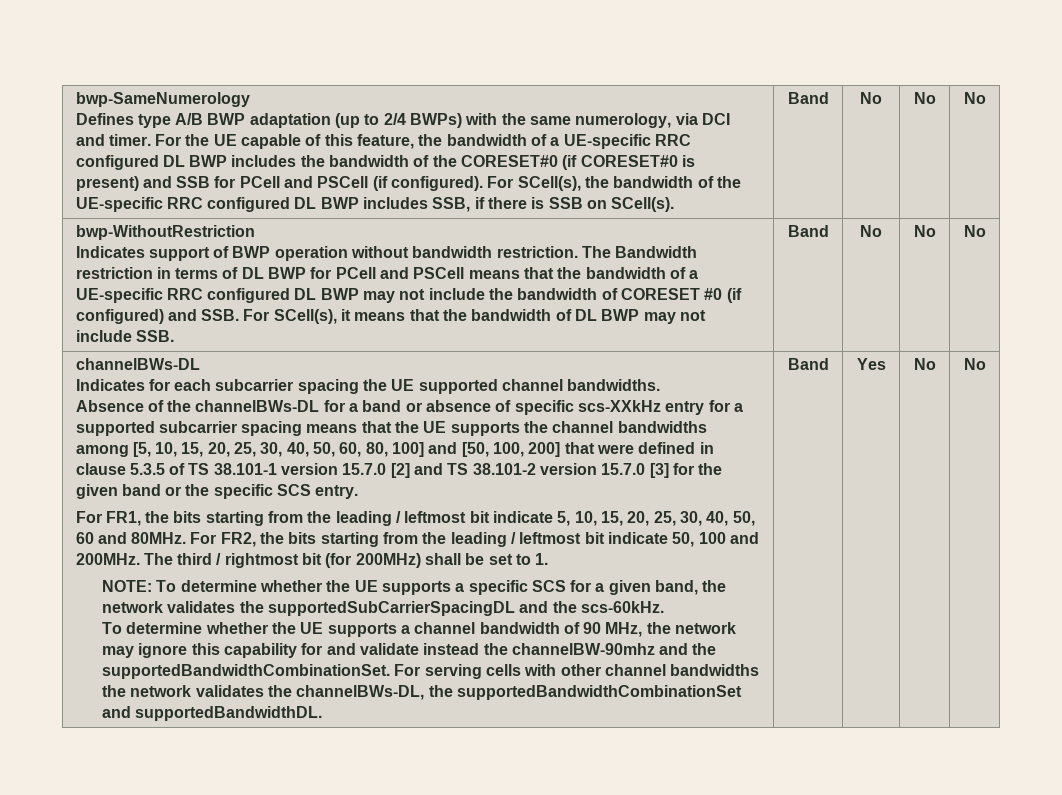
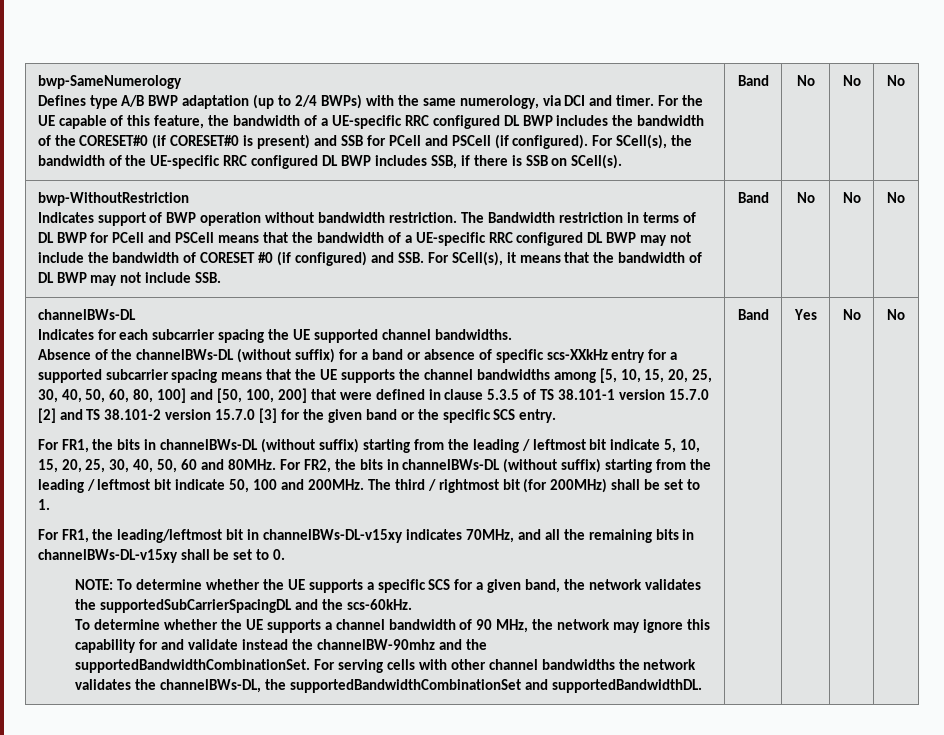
- Absence of the channelBWs-DL for a band or absence of specific scs-XXkHz entry for a supported subcarrier spacing means that the UE supports the channel bandwidths among [5, 10, 15, 20, 25, 30, 40, 50, 60, 80, 100] and [50, 100, 200] that were defined in clause 5.3.5 of TS 38.101-1 version 15.7.0 [2] and TS 38.101-2 version 15.7.0 [3] for the given band or the specific SCS entry.
+ Absence of the channelBWs-DL (without suffix) for a band or absence of specific scs-XXkHz entry for a supported subcarrier spacing means that the UE supports the channel bandwidths among [5, 10, 15, 20, 25, 30, 40, 50, 60, 80, 100] and [50, 100, 200] that were defined in clause 5.3.5 of TS 38.101-1 version 15.7.0 [2] and TS 38.101-2 version 15.7.0 [3] for the given band or the specific SCS entry.
- For FR1, the bits starting from the leading / leftmost bit indicate 5, 10, 15, 20, 25, 30, 40, 50, 60 and 80MHz.
+ For FR1, the bits in channelBWs-DL (without suffix) starting from the leading / leftmost bit indicate 5, 10, 15, 20, 25, 30, 40, 50, 60 and 80MHz.
- For FR2, the bits starting from the leading / leftmost bit indicate 50, 100 and 200MHz.
+ For FR2, the bits in channelBWs-DL (without suffix) starting from the leading / leftmost bit indicate 50, 100 and 200MHz.
+ For FR1, the leading/leftmost bit in channelBWs-DL-v15xy indicates 70MHz, and all the remaining bits in channelBWs-DL-v15xy shall be set to 0.

